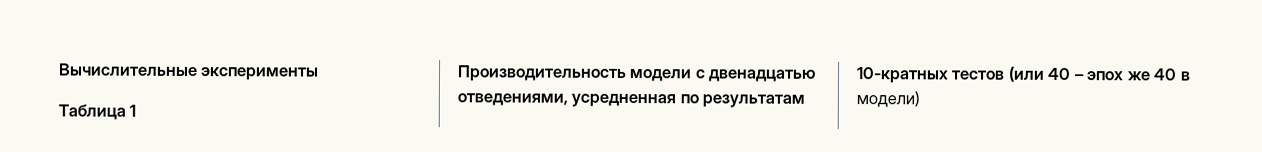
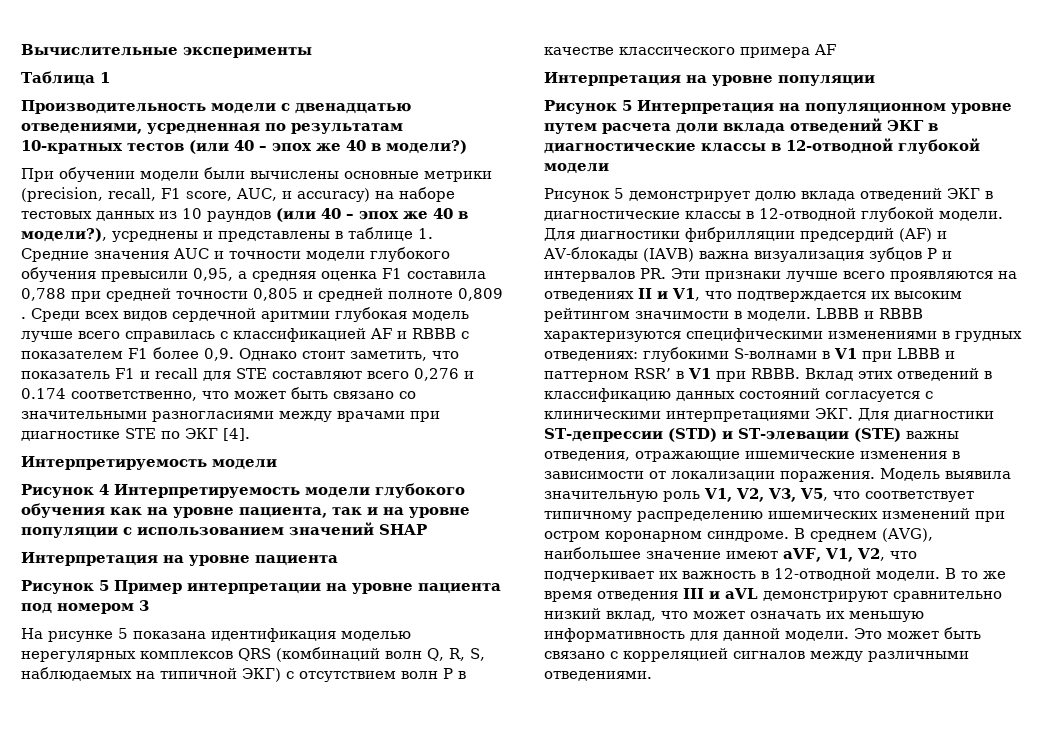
- Производительность модели с двенадцатью отведениями, усредненная по результатам 10-кратных тестов (или 40 – эпох же 40 в модели)
+ Производительность модели с двенадцатью отведениями, усредненная по результатам 10-кратных тестов (или 40 – эпох же 40 в модели?)
+ При обучении модели были вычислены основные метрики (precision, recall, F1 score, AUC, и accuracy) на наборе тестовых данных из 10 раундов (или 40 – эпох же 40 в модели?), усреднены и представлены в таблице 1. Средние значения AUC и точности модели глубокого обучения превысили 0,95, а средняя оценка F1 составила 0,788 при средней точности 0,805 и средней полноте 0,809 . Среди всех видов сердечной аритмии глубокая модель лучше всего справилась с классификацией AF и RBBB с показателем F1 более 0,9. Однако стоит заметить, что показатель F1 и recall для STE составляют всего 0,276 и 0.174 соответственно, что может быть связано со значительными разногласиями между врачами при диагностике STE по ЭКГ [4].
+ Интерпретируемость модели
+ Рисунок 4 Интерпретируемость модели глубокого обучения как на уровне пациента, так и на уровне популяции с использованием значений SHAP
+ Интерпретация на уровне пациента
+ Рисунок 5 Пример интерпретации на уровне пациента под номером 3
+ На рисунке 5 показана идентификация моделью нерегулярных комплексов QRS (комбинаций волн Q, R, S, наблюдаемых на типичной ЭКГ) с отсутствием волн P в качестве классического примера AF
+ Интерпретация на уровне популяции
+ Рисунок 5 Интерпретация на популяционном уровне путем расчета доли вклада отведений ЭКГ в диагностические классы в 12-отводной глубокой модели
+ Рисунок 5 демонстрирует долю вклада отведений ЭКГ в диагностические классы в 12-отводной глубокой модели. Для диагностики фибрилляции предсердий (AF) и AV-блокады (IAVB) важна визуализация зубцов P и интервалов PR. Эти признаки лучше всего проявляются на отведениях II и V1, что подтверждается их высоким рейтингом значимости в модели. LBBB и RBBB характеризуются специфическими изменениями в грудных отведениях: глубокими S-волнами в V1 при LBBB и паттерном RSR’ в V1 при RBBB. Вклад этих отведений в классификацию данных состояний согласуется с клиническими интерпретациями ЭКГ. Для диагностики ST-депрессии (STD) и ST-элевации (STE) важны отведения, отражающие ишемические изменения в зависимости от локализации поражения. Модель выявила значительную роль V1, V2, V3, V5, что соответствует типичному распределению ишемических изменений при остром коронарном синдроме. В среднем (AVG), наибольшее значение имеют aVF, V1, V2, что подчеркивает их важность в 12-отводной модели. В то же время отведения III и aVL демонстрируют сравнительно низкий вклад, что может означать их меньшую информативность для данной модели. Это может быть связано с корреляцией сигналов между различными отведениями.

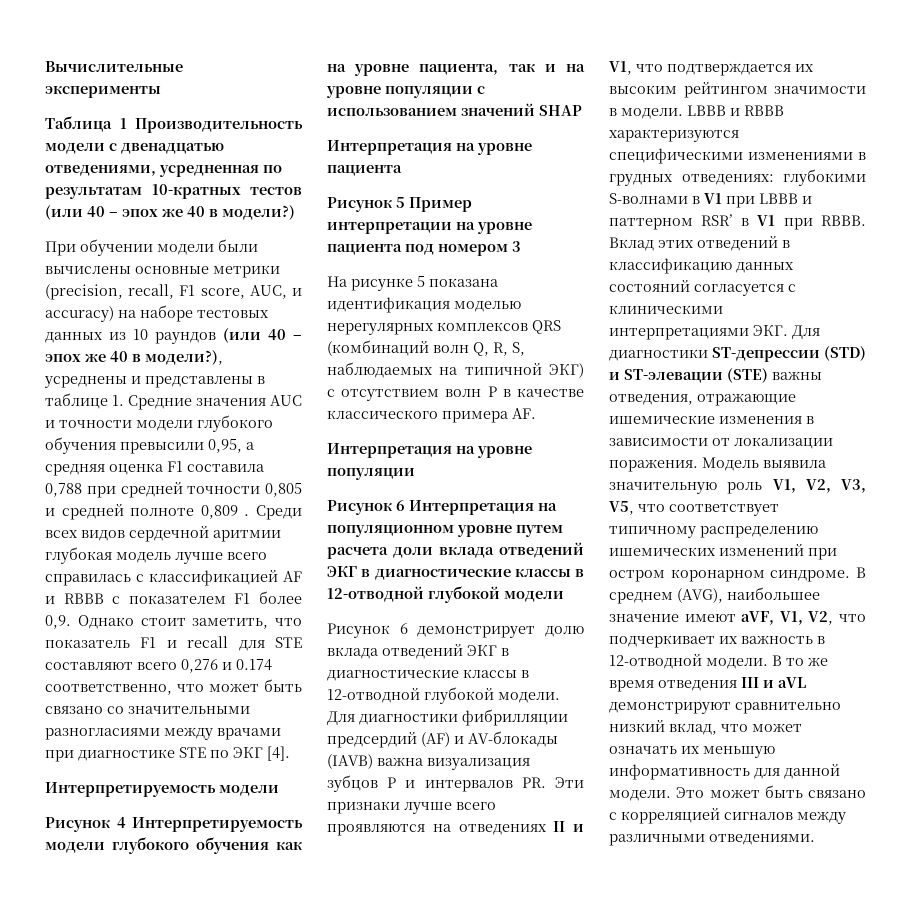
- Таблица 1
- Производительность модели с двенадцатью отведениями, усредненная по результатам 10-кратных тестов (или 40 – эпох же 40 в модели?)
+ Таблица 1 Производительность модели с двенадцатью отведениями, усредненная по результатам 10-кратных тестов (или 40 – эпох же 40 в модели?)
- На рисунке 5 показана идентификация моделью нерегулярных комплексов QRS (комбинаций волн Q, R, S, наблюдаемых на типичной ЭКГ) с отсутствием волн P в качестве классического примера AF
+ На рисунке 5 показана идентификация моделью нерегулярных комплексов QRS (комбинаций волн Q, R, S, наблюдаемых на типичной ЭКГ) с отсутствием волн P в качестве классического примера AF.
- Рисунок 5 Интерпретация на популяционном уровне путем расчета доли вклада отведений ЭКГ в диагностические классы в 12-отводной глубокой модели
+ Рисунок 6 Интерпретация на популяционном уровне путем расчета доли вклада отведений ЭКГ в диагностические классы в 12-отводной глубокой модели
- Рисунок 5 демонстрирует долю вклада отведений ЭКГ в диагностические классы в 12-отводной глубокой модели.
+ Рисунок 6 демонстрирует долю вклада отведений ЭКГ в диагностические классы в 12-отводной глубокой модели.

